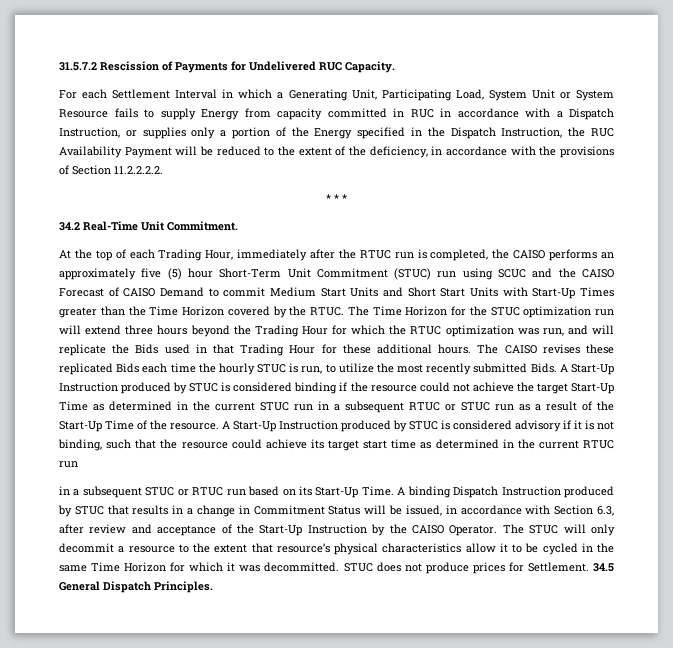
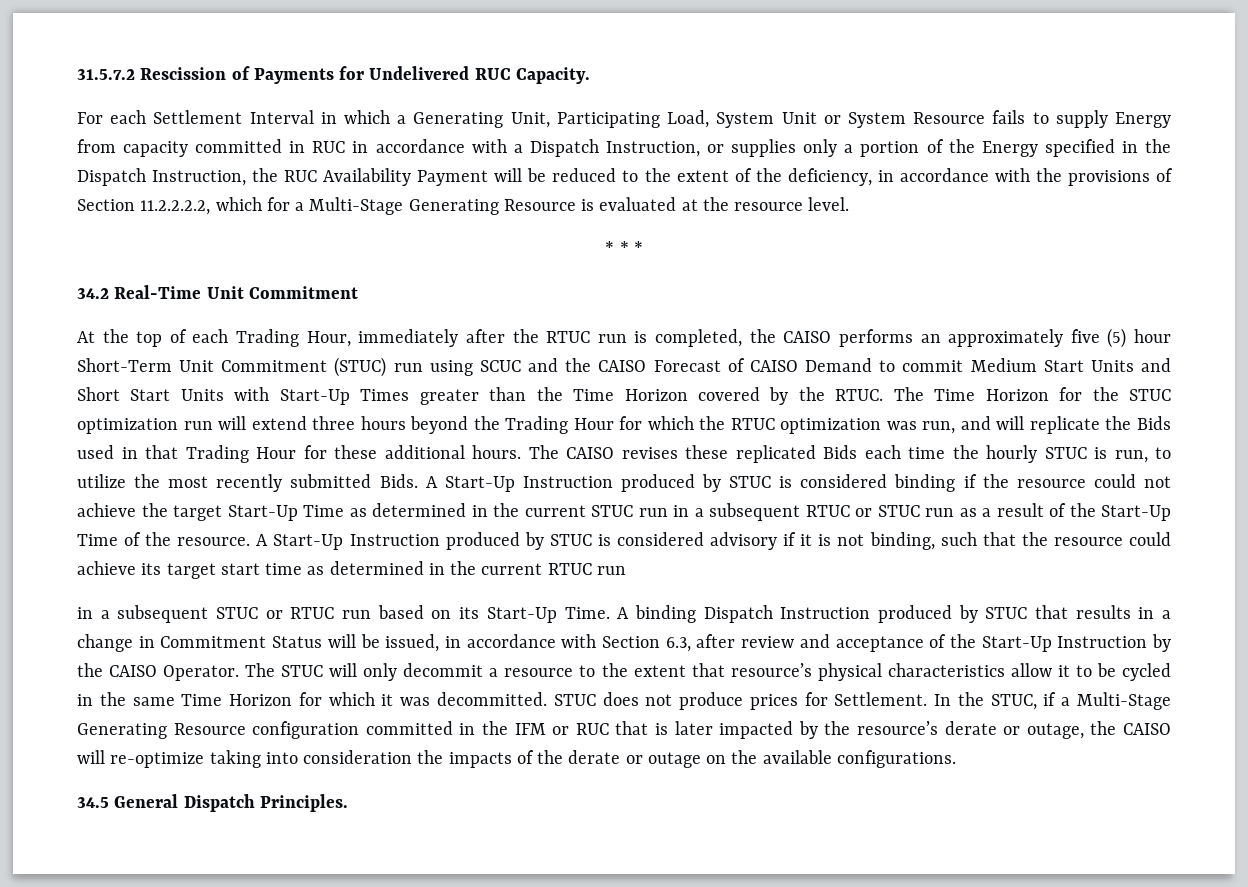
- For each Settlement Interval in which a Generating Unit, Participating Load, System Unit or System Resource fails to supply Energy from capacity committed in RUC in accordance with a Dispatch Instruction, or supplies only a portion of the Energy specified in the Dispatch Instruction, the RUC Availability Payment will be reduced to the extent of the deficiency, in accordance with the provisions of Section 11.2.2.2.2.
+ For each Settlement Interval in which a Generating Unit, Participating Load, System Unit or System Resource fails to supply Energy from capacity committed in RUC in accordance with a Dispatch Instruction, or supplies only a portion of the Energy specified in the Dispatch Instruction, the RUC Availability Payment will be reduced to the extent of the deficiency, in accordance with the provisions of Section 11.2.2.2.2, which for a Multi-Stage Generating Resource is evaluated at the resource level.
- 34.2 Real-Time Unit Commitment.
+ 34.2 Real-Time Unit Commitment
- STUC does not produce prices for Settlement. 34.5 General Dispatch Principles.
+ STUC does not produce prices for Settlement. In the STUC, if a Multi-Stage Generating Resource configuration committed in the IFM or RUC that is later impacted by the resource’s derate or outage, the CAISO will re-optimize taking into consideration the impacts of the derate or outage on the available configurations.
+ 34.5 General Dispatch Principles.

